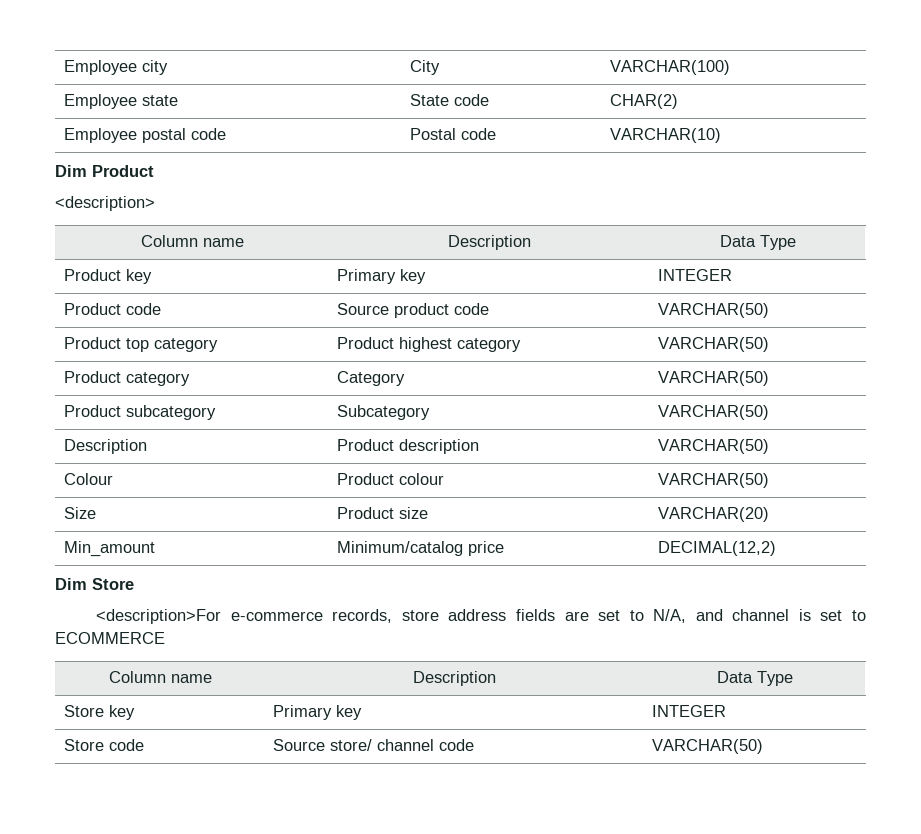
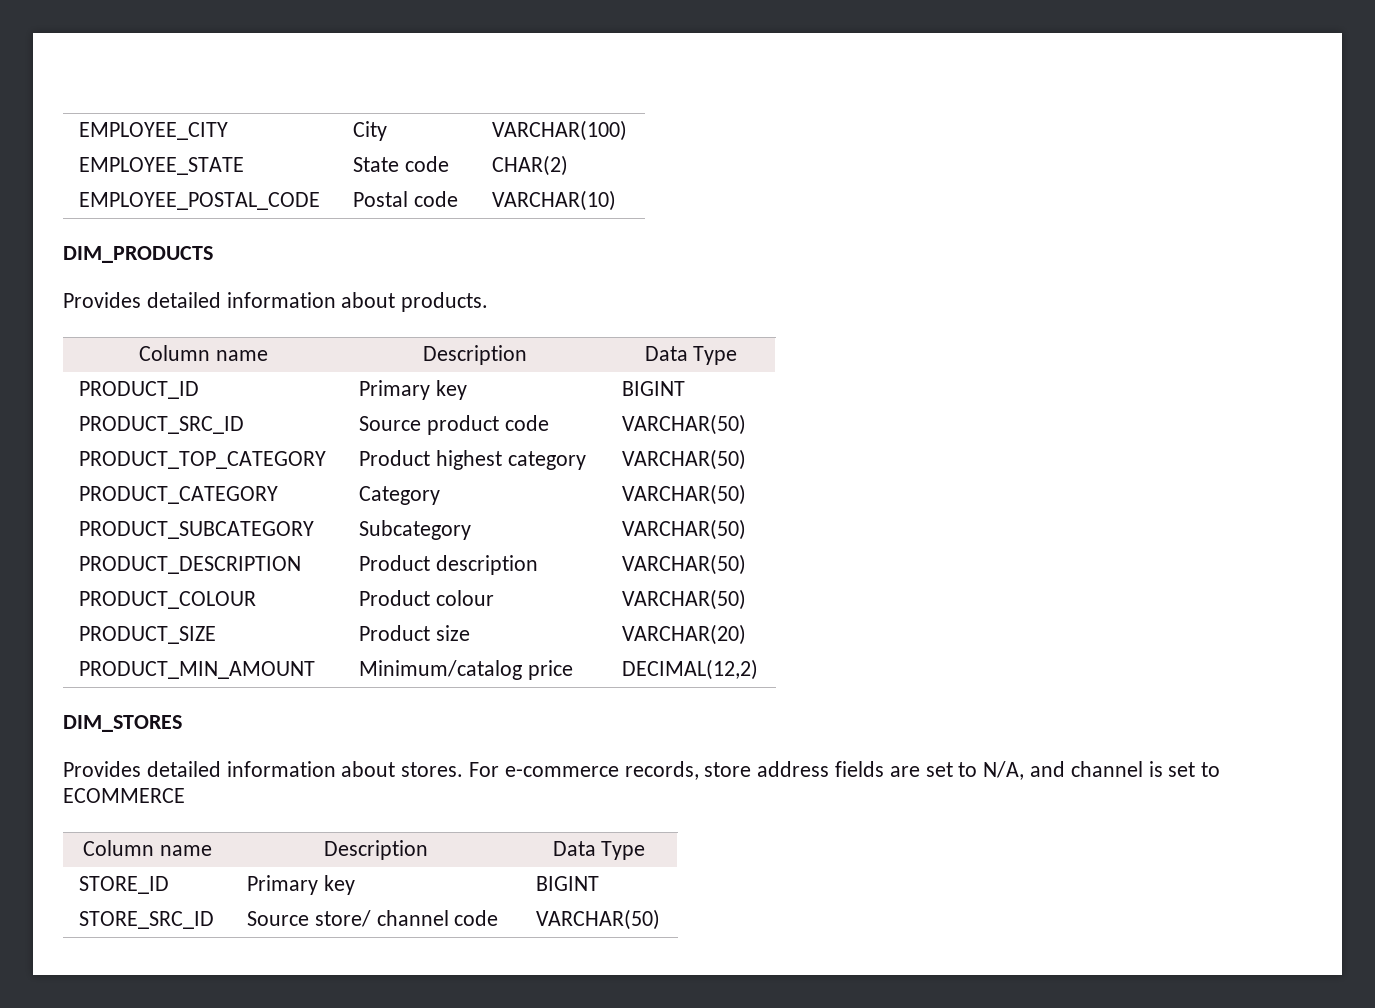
- Employee city | City | VARCHAR(100)
+ EMPLOYEE_CITY | City | VARCHAR(100)
- Employee state | State code | CHAR(2)
+ EMPLOYEE_STATE | State code | CHAR(2)
- Employee postal code | Postal code | VARCHAR(10)
+ EMPLOYEE_POSTAL_CODE | Postal code | VARCHAR(10)
- Dim Product
- <description>
+ DIM_PRODUCTS
+ Provides detailed information about products.
  Column name | Description | Data Type
- Product key | Primary key | INTEGER
- Product code | Source product code | VARCHAR(50)
+ PRODUCT_ID | Primary key | BIGINT
+ PRODUCT_SRC_ID | Source product code | VARCHAR(50)
- Product top category | Product highest category | VARCHAR(50)
+ PRODUCT_TOP_CATEGORY | Product highest category | VARCHAR(50)
- Product category | Category | VARCHAR(50)
+ PRODUCT_CATEGORY | Category | VARCHAR(50)
- Product subcategory | Subcategory | VARCHAR(50)
+ PRODUCT_SUBCATEGORY | Subcategory | VARCHAR(50)
- Description | Product description | VARCHAR(50)
+ PRODUCT_DESCRIPTION | Product description | VARCHAR(50)
- Colour | Product colour | VARCHAR(50)
+ PRODUCT_COLOUR | Product colour | VARCHAR(50)
- Size | Product size | VARCHAR(20)
+ PRODUCT_SIZE | Product size | VARCHAR(20)
- Min_amount | Minimum/catalog price | DECIMAL(12,2)
+ PRODUCT_MIN_AMOUNT | Minimum/catalog price | DECIMAL(12,2)
- Dim Store
- <description>For e-commerce records, store address fields are set to N/A, and channel is set to ECOMMERCE
+ DIM_STORES
+ Provides detailed information about stores. For e-commerce records, store address fields are set to N/A, and channel is set to ECOMMERCE
- Store key | Primary key | INTEGER
- Store code | Source store/ channel code | VARCHAR(50)
+ STORE_ID | Primary key | BIGINT
+ STORE_SRC_ID | Source store/ channel code | VARCHAR(50)

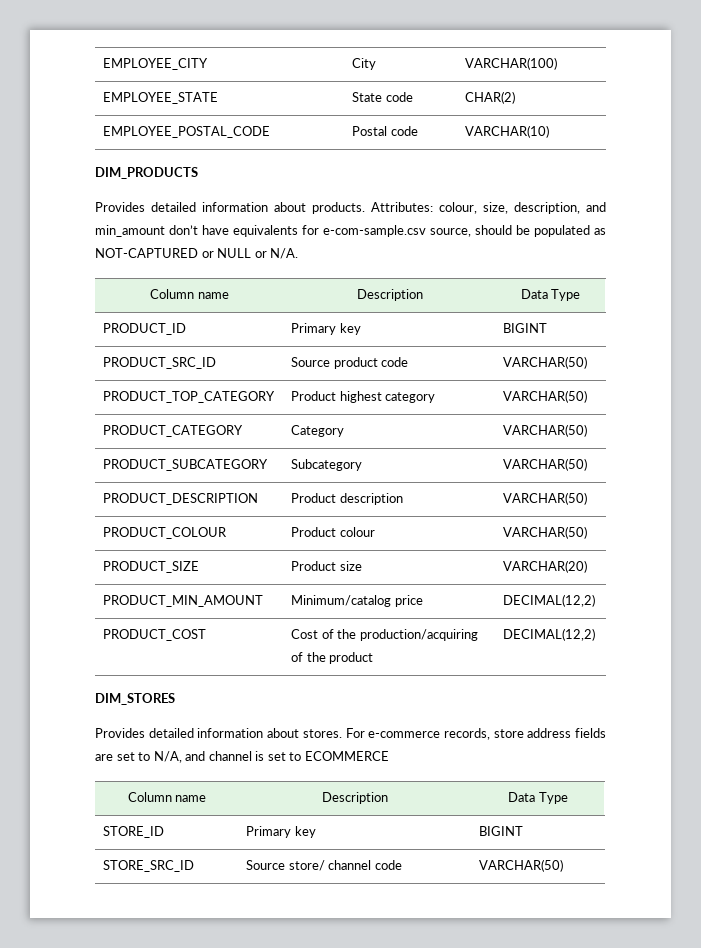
+ Attributes: colour, size, description, and min_amount don’t have equivalents for e-com-sample.csv source, should be populated as NOT-CAPTURED or NULL or N/A.
+ PRODUCT_COST | Cost of the production/acquiring of the product | DECIMAL(12,2)

